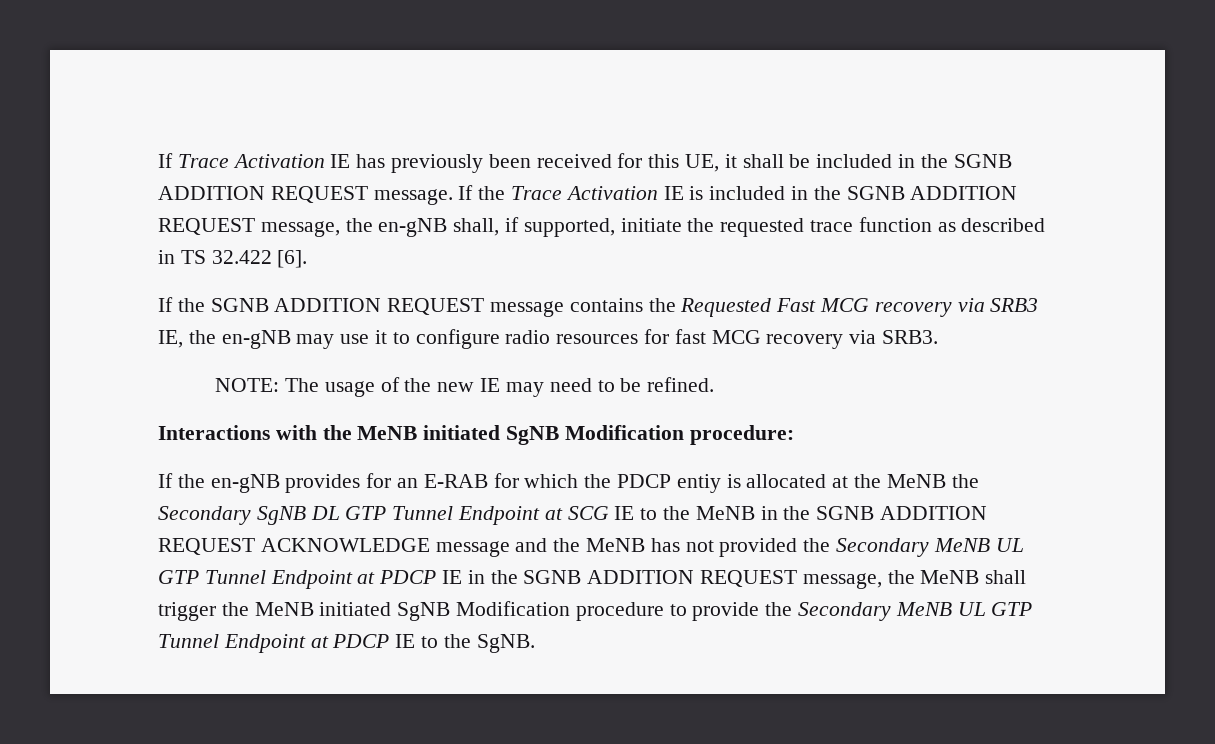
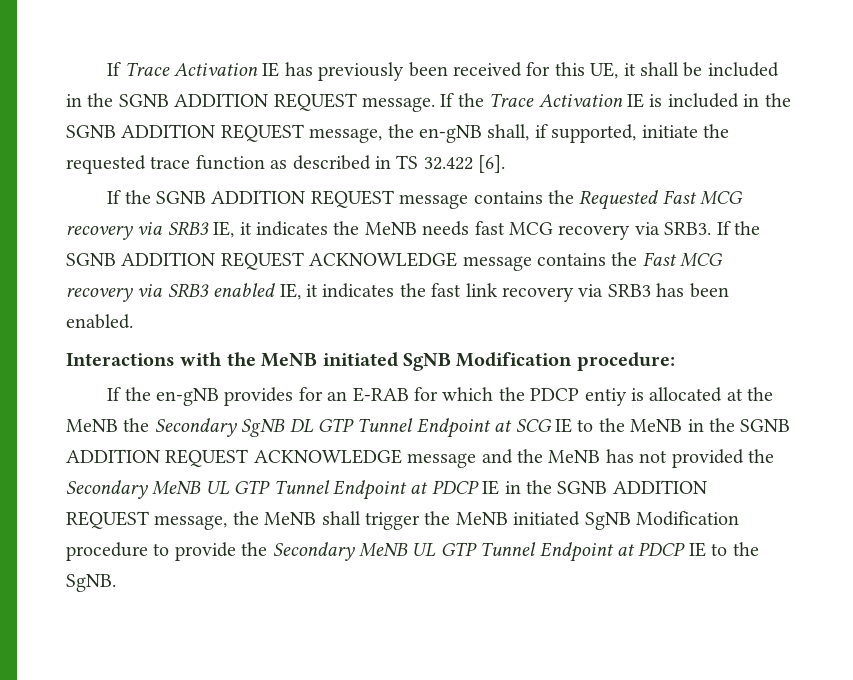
- If the SGNB ADDITION REQUEST message contains the Requested Fast MCG recovery via SRB3 IE, the en-gNB may use it to configure radio resources for fast MCG recovery via SRB3.
- NOTE: The usage of the new IE may need to be refined.
+ If the SGNB ADDITION REQUEST message contains the Requested Fast MCG recovery via SRB3 IE, it indicates the MeNB needs fast MCG recovery via SRB3. If the SGNB ADDITION REQUEST ACKNOWLEDGE message contains the Fast MCG recovery via SRB3 enabled IE, it indicates the fast link recovery via SRB3 has been enabled.

